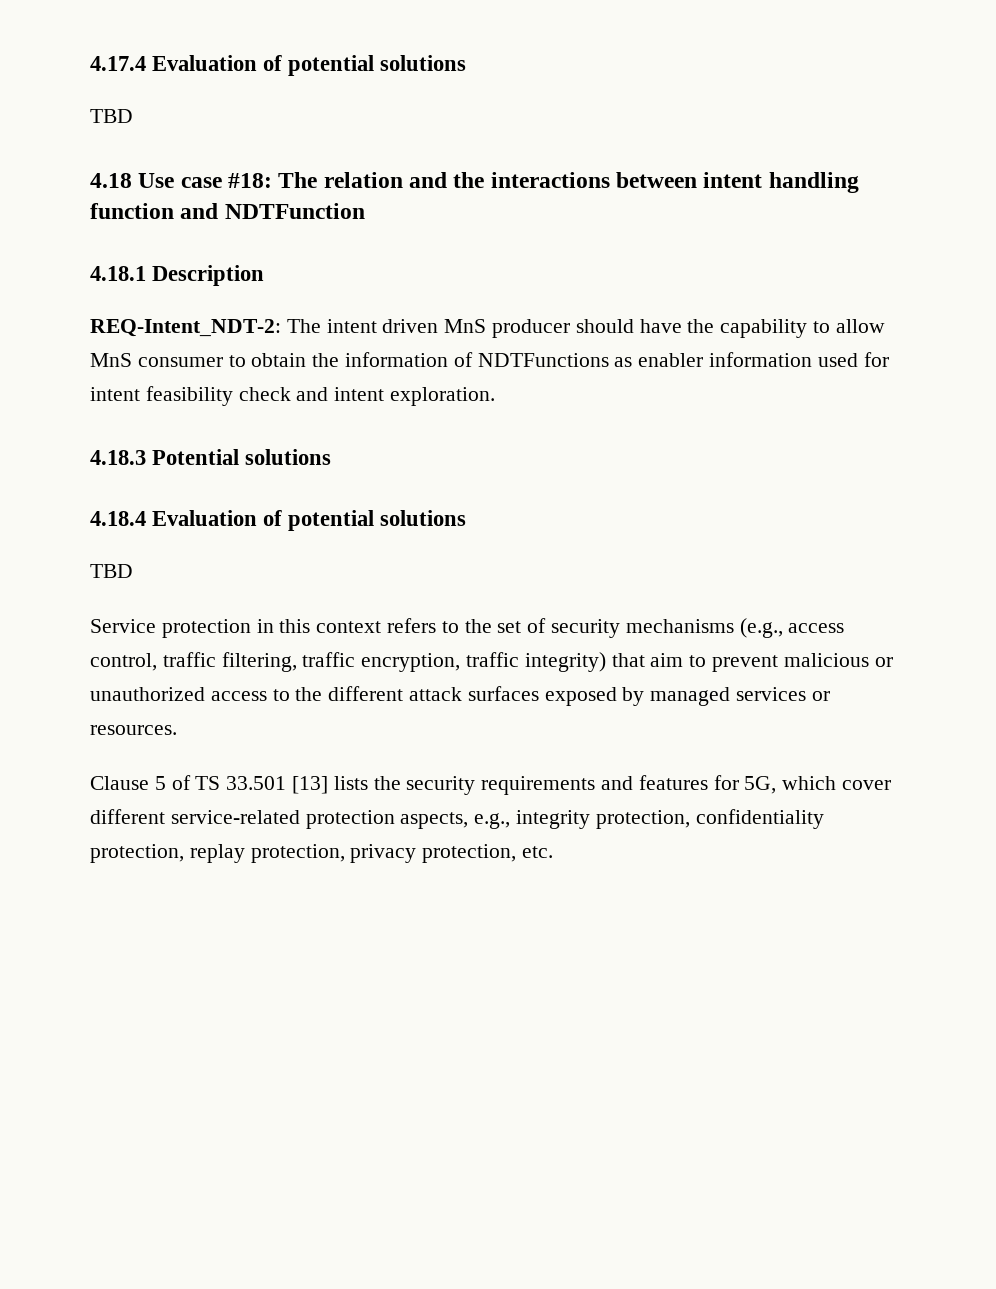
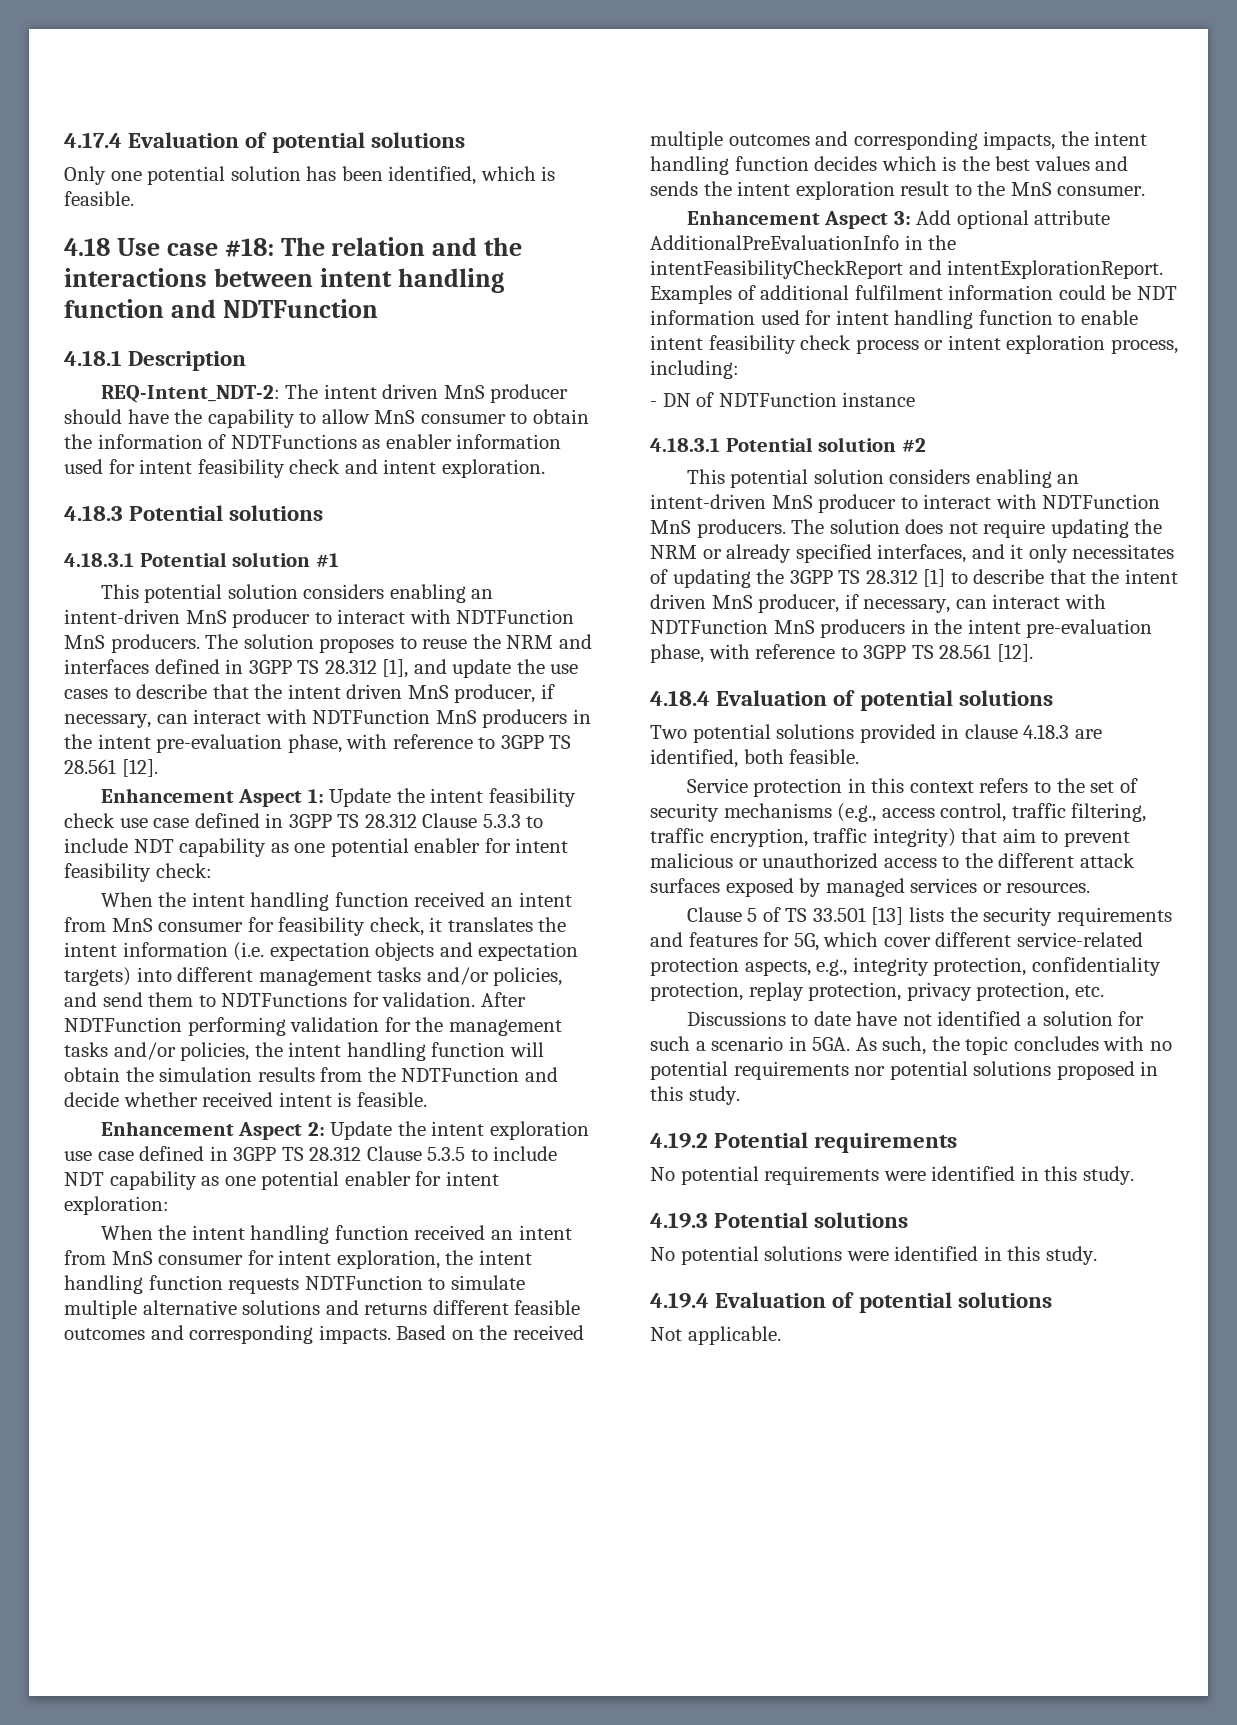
  4.17.4 Evaluation of potential solutions
- TBD
+ Only one potential solution has been identified, which is feasible.
+ 4.18.3.1 Potential solution #1
+ This potential solution considers enabling an intent-driven MnS producer to interact with NDTFunction MnS producers. The solution proposes to reuse the NRM and interfaces defined in 3GPP TS 28.312 [1], and update the use cases to describe that the intent driven MnS producer, if necessary, can interact with NDTFunction MnS producers in the intent pre-evaluation phase, with reference to 3GPP TS 28.561 [12].
+ Enhancement Aspect 1: Update the intent feasibility check use case defined in 3GPP TS 28.312 Clause 5.3.3 to include NDT capability as one potential enabler for intent feasibility check:
+ When the intent handling function received an intent from MnS consumer for feasibility check, it translates the intent information (i.e. expectation objects and expectation targets) into different management tasks and/or policies, and send them to NDTFunctions for validation. After NDTFunction performing validation for the management tasks and/or policies, the intent handling function will obtain the simulation results from the NDTFunction and decide whether received intent is feasible.
+ Enhancement Aspect 2: Update the intent exploration use case defined in 3GPP TS 28.312 Clause 5.3.5 to include NDT capability as one potential enabler for intent exploration:
+ When the intent handling function received an intent from MnS consumer for intent exploration, the intent handling function requests NDTFunction to simulate multiple alternative solutions and returns different feasible outcomes and corresponding impacts. Based on the received multiple outcomes and corresponding impacts, the intent handling function decides which is the best values and sends the intent exploration result to the MnS consumer.
+ Enhancement Aspect 3: Add optional attribute AdditionalPreEvaluationInfo in the intentFeasibilityCheckReport and intentExplorationReport. Examples of additional fulfilment information could be NDT information used for intent handling function to enable intent feasibility check process or intent exploration process, including:
+ - DN of NDTFunction instance
+ 4.18.3.1 Potential solution #2
+ This potential solution considers enabling an intent-driven MnS producer to interact with NDTFunction MnS producers. The solution does not require updating the NRM or already specified interfaces, and it only necessitates of updating the 3GPP TS 28.312 [1] to describe that the intent driven MnS producer, if necessary, can interact with NDTFunction MnS producers in the intent pre-evaluation phase, with reference to 3GPP TS 28.561 [12].
  4.18.4 Evaluation of potential solutions
- TBD
+ Two potential solutions provided in clause 4.18.3 are identified, both feasible.
+ Discussions to date have not identified a solution for such a scenario in 5GA. As such, the topic concludes with no potential requirements nor potential solutions proposed in this study.
+ 4.19.2 Potential requirements
+ No potential requirements were identified in this study.
+ 4.19.3 Potential solutions
+ No potential solutions were identified in this study.
+ 4.19.4 Evaluation of potential solutions
+ Not applicable.

